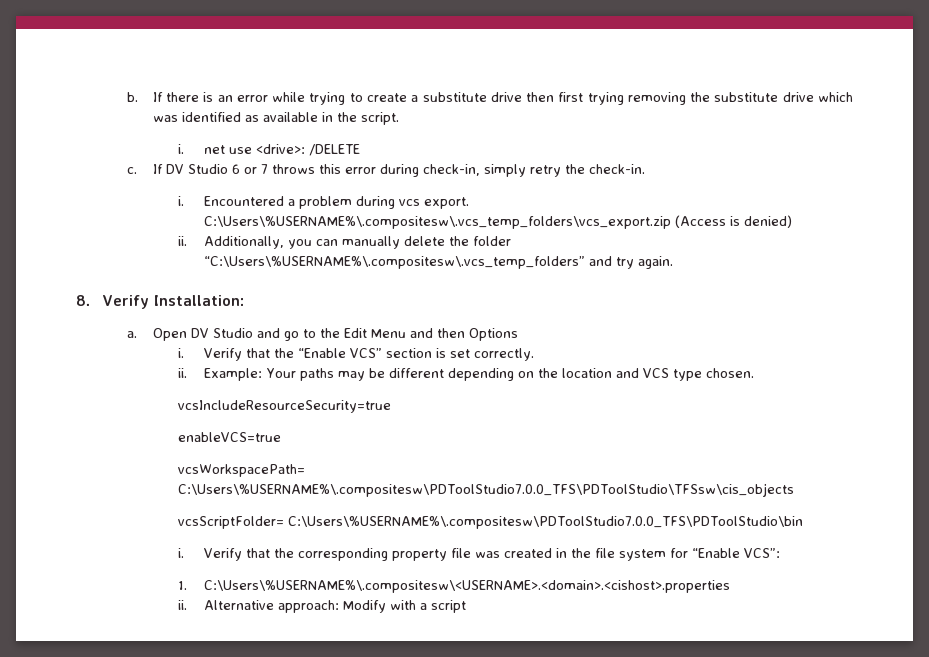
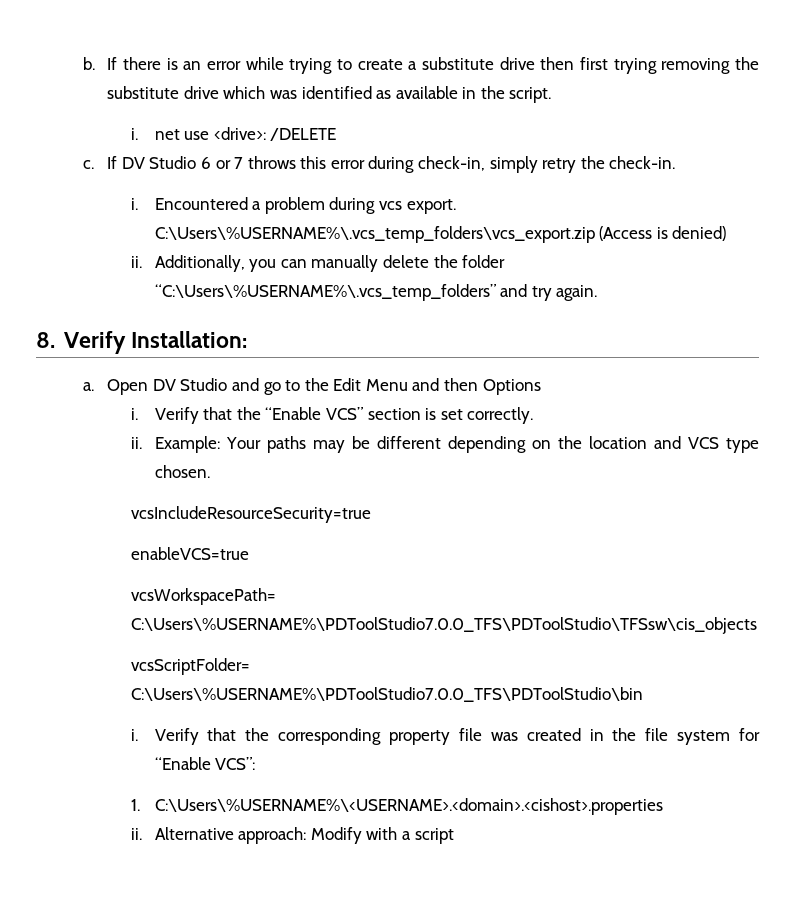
- C:\Users\%USERNAME%\.compositesw\.vcs_temp_folders\vcs_export.zip (Access is denied)
+ C:\Users\%USERNAME%\.vcs_temp_folders\vcs_export.zip (Access is denied)
- Additionally, you can manually delete the folder “C:\Users\%USERNAME%\.compositesw\.vcs_temp_folders” and try again.
+ Additionally, you can manually delete the folder “C:\Users\%USERNAME%\.vcs_temp_folders” and try again.
- vcsWorkspacePath= C:\Users\%USERNAME%\.compositesw\PDToolStudio7.0.0_TFS\PDToolStudio\TFSsw\cis_objects
+ vcsWorkspacePath= C:\Users\%USERNAME%\PDToolStudio7.0.0_TFS\PDToolStudio\TFSsw\cis_objects
- vcsScriptFolder= C:\Users\%USERNAME%\.compositesw\PDToolStudio7.0.0_TFS\PDToolStudio\bin
+ vcsScriptFolder= C:\Users\%USERNAME%\PDToolStudio7.0.0_TFS\PDToolStudio\bin
- 1. C:\Users\%USERNAME%\.compositesw\<USERNAME>.<domain>.<cishost>.properties
+ 1. C:\Users\%USERNAME%\<USERNAME>.<domain>.<cishost>.properties

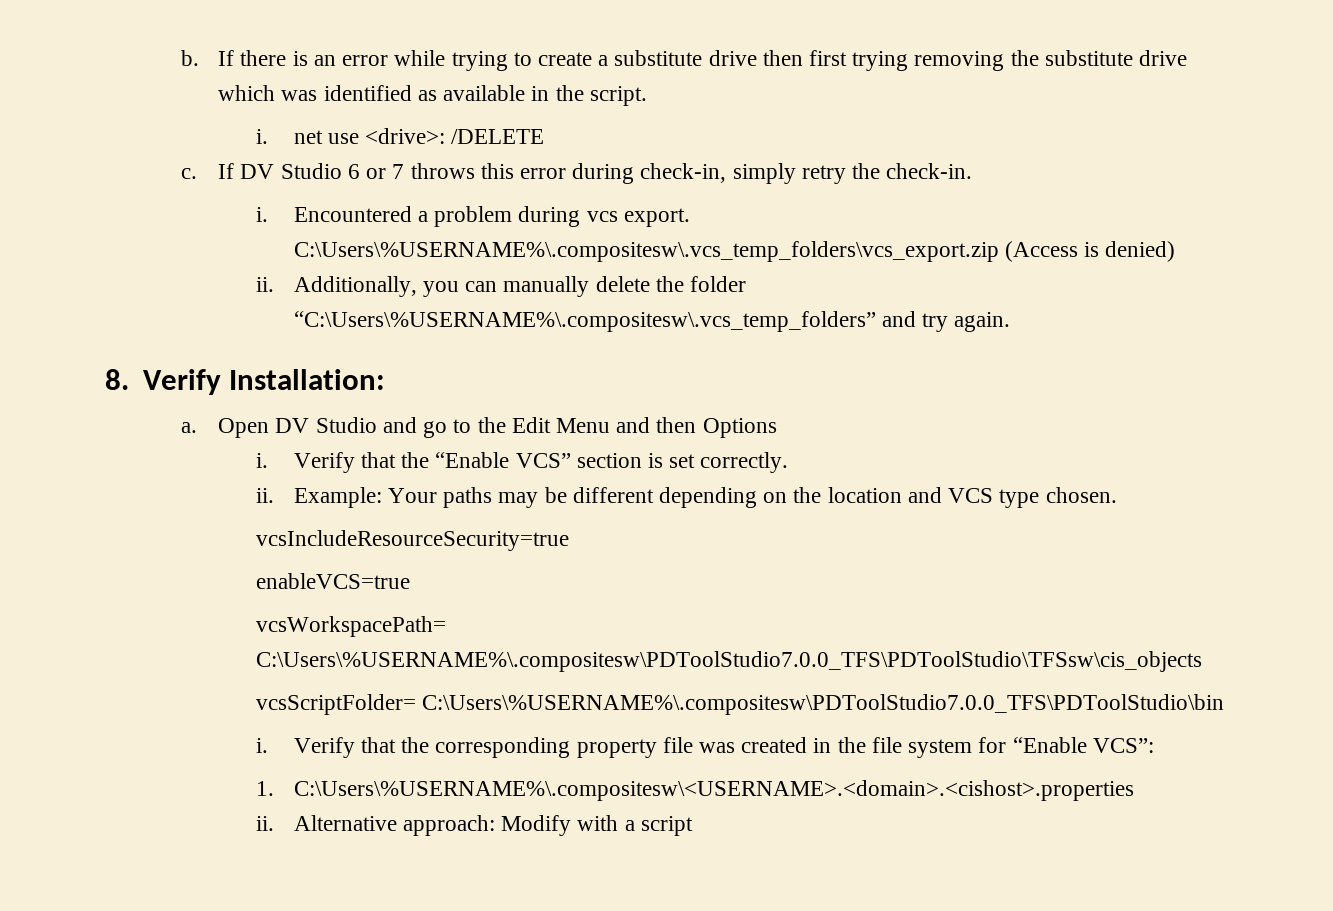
- C:\Users\%USERNAME%\.vcs_temp_folders\vcs_export.zip (Access is denied)
+ C:\Users\%USERNAME%\.compositesw\.vcs_temp_folders\vcs_export.zip (Access is denied)
- Additionally, you can manually delete the folder “C:\Users\%USERNAME%\.vcs_temp_folders” and try again.
+ Additionally, you can manually delete the folder “C:\Users\%USERNAME%\.compositesw\.vcs_temp_folders” and try again.
- vcsWorkspacePath= C:\Users\%USERNAME%\PDToolStudio7.0.0_TFS\PDToolStudio\TFSsw\cis_objects
+ vcsWorkspacePath= C:\Users\%USERNAME%\.compositesw\PDToolStudio7.0.0_TFS\PDToolStudio\TFSsw\cis_objects
- vcsScriptFolder= C:\Users\%USERNAME%\PDToolStudio7.0.0_TFS\PDToolStudio\bin
+ vcsScriptFolder= C:\Users\%USERNAME%\.compositesw\PDToolStudio7.0.0_TFS\PDToolStudio\bin
- 1. C:\Users\%USERNAME%\<USERNAME>.<domain>.<cishost>.properties
+ 1. C:\Users\%USERNAME%\.compositesw\<USERNAME>.<domain>.<cishost>.properties

